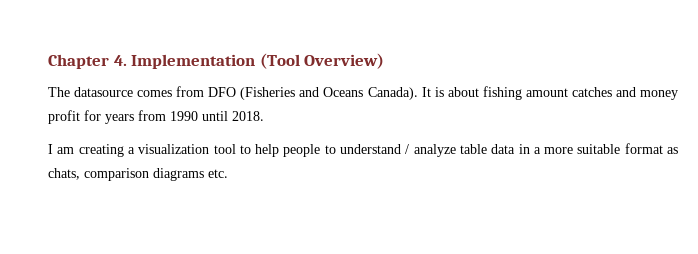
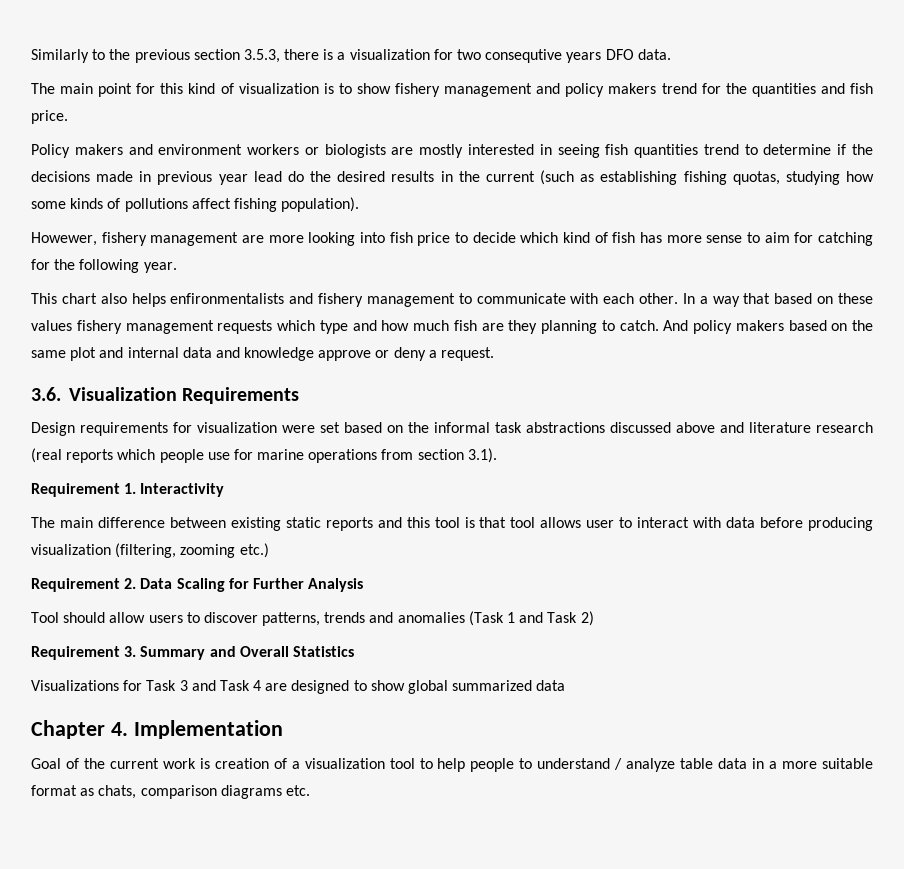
- Chapter 4. Implementation (Tool Overview)
- The datasource comes from DFO (Fisheries and Oceans Canada). It is about fishing amount catches and money profit for years from 1990 until 2018.
- I am creating a visualization tool to help people to understand / analyze table data in a more suitable format as chats, comparison diagrams etc.
+ Similarly to the previous section 3.5.3, there is a visualization for two consequtive years DFO data.
+ The main point for this kind of visualization is to show fishery management and policy makers trend for the quantities and fish price.
+ Policy makers and environment workers or biologists are mostly interested in seeing fish quantities trend to determine if the decisions made in previous year lead do the desired results in the current (such as establishing fishing quotas, studying how some kinds of pollutions affect fishing population).
+ Howewer, fishery management are more looking into fish price to decide which kind of fish has more sense to aim for catching for the following year.
+ This chart also helps enfironmentalists and fishery management to communicate with each other. In a way that based on these values fishery management requests which type and how much fish are they planning to catch. And policy makers based on the same plot and internal data and knowledge approve or deny a request.
+ 3.6. Visualization Requirements
+ Design requirements for visualization were set based on the informal task abstractions discussed above and literature research (real reports which people use for marine operations from section 3.1).
+ Requirement 1. Interactivity
+ The main difference between existing static reports and this tool is that tool allows user to interact with data before producing visualization (filtering, zooming etc.)
+ Requirement 2. Data Scaling for Further Analysis
+ Tool should allow users to discover patterns, trends and anomalies (Task 1 and Task 2)
+ Requirement 3. Summary and Overall Statistics
+ Visualizations for Task 3 and Task 4 are designed to show global summarized data
+ Chapter 4. Implementation
+ Goal of the current work is creation of a visualization tool to help people to understand / analyze table data in a more suitable format as chats, comparison diagrams etc.

